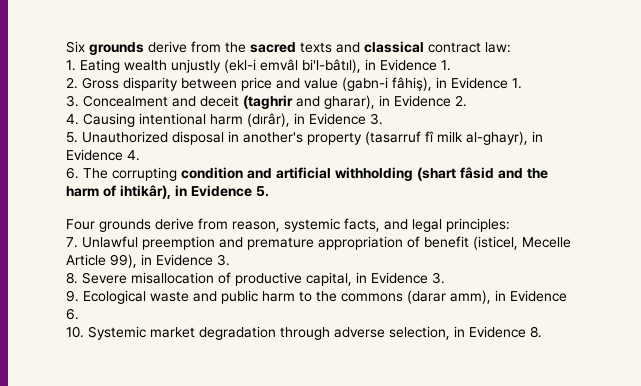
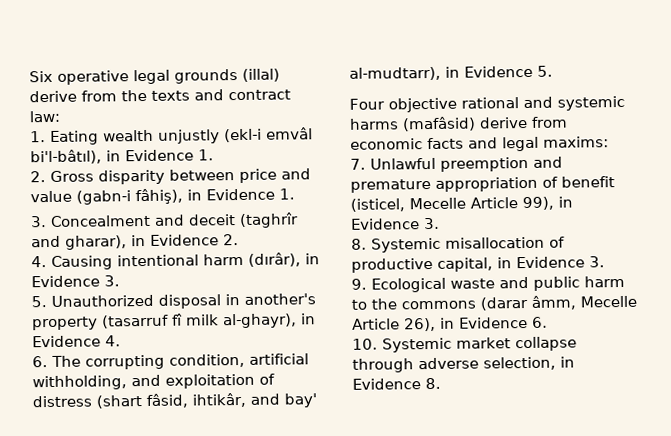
- Six grounds derive from the sacred texts and classical contract law:
+ Six operative legal grounds (illal) derive from the texts and contract law:
- 3. Concealment and deceit (taghrir and gharar), in Evidence 2.
+ 3. Concealment and deceit (taghrîr and gharar), in Evidence 2.
- 6. The corrupting condition and artificial withholding (shart fâsid and the harm of ihtikâr), in Evidence 5.
- Four grounds derive from reason, systemic facts, and legal principles:
+ 6. The corrupting condition, artificial withholding, and exploitation of distress (shart fâsid, ihtikâr, and bay' al-mudtarr), in Evidence 5.
+ Four objective rational and systemic harms (mafâsid) derive from economic facts and legal maxims:
- 8. Severe misallocation of productive capital, in Evidence 3.
+ 8. Systemic misallocation of productive capital, in Evidence 3.
- 9. Ecological waste and public harm to the commons (darar amm), in Evidence 6.
+ 9. Ecological waste and public harm to the commons (darar âmm, Mecelle Article 26), in Evidence 6.
- 10. Systemic market degradation through adverse selection, in Evidence 8.
+ 10. Systemic market collapse through adverse selection, in Evidence 8.

